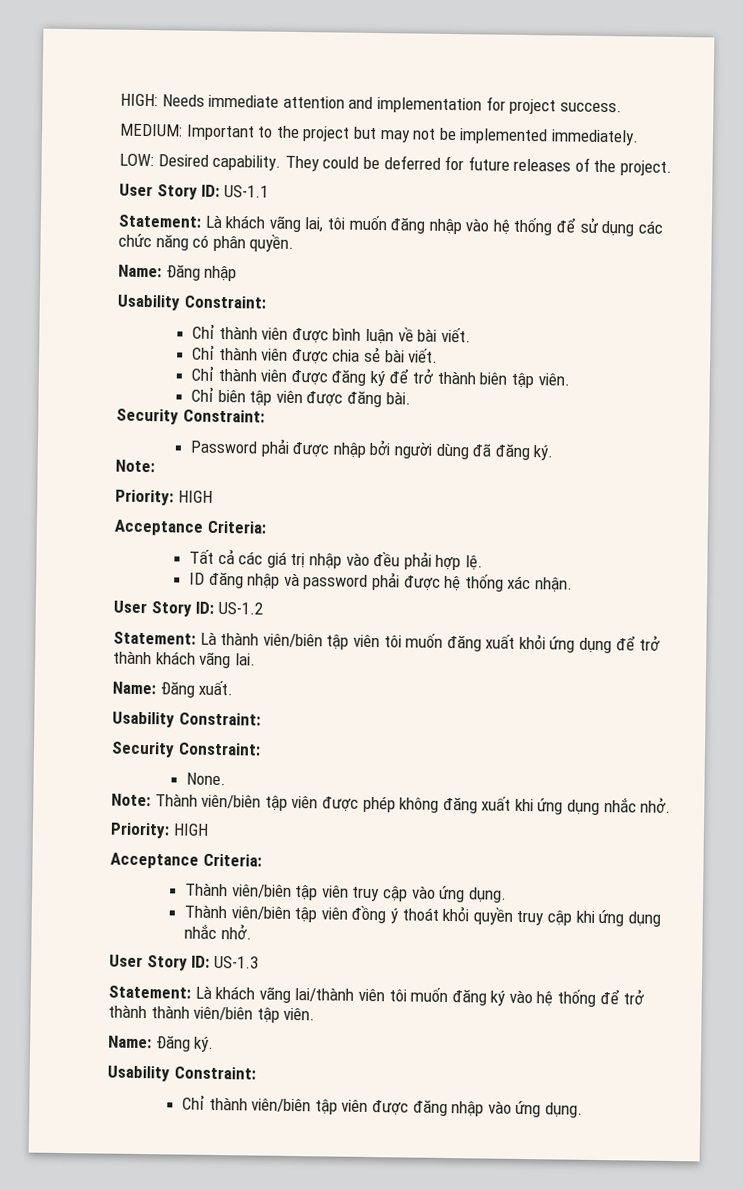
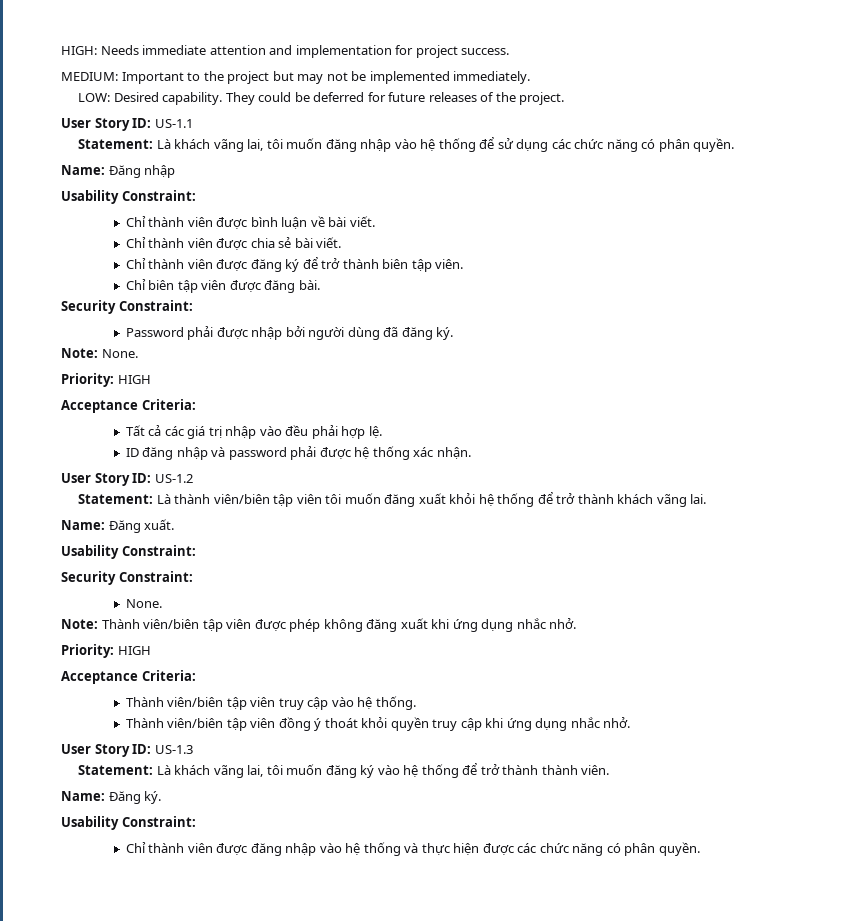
  Password phải được nhập bởi người dùng đã đăng ký.
- Note:
+ Note: None.
- Statement: Là thành viên/biên tập viên tôi muốn đăng xuất khỏi ứng dụng để trở thành khách vãng lai.
+ Statement: Là thành viên/biên tập viên tôi muốn đăng xuất khỏi hệ thống để trở thành khách vãng lai.
- Thành viên/biên tập viên truy cập vào ứng dụng.
+ Thành viên/biên tập viên truy cập vào hệ thống.
- Statement: Là khách vãng lai/thành viên tôi muốn đăng ký vào hệ thống để trở thành thành viên/biên tập viên.
+ Statement: Là khách vãng lai, tôi muốn đăng ký vào hệ thống để trở thành thành viên.
- Chỉ thành viên/biên tập viên được đăng nhập vào ứng dụng.
+ Chỉ thành viên được đăng nhập vào hệ thống và thực hiện được các chức năng có phân quyền.

